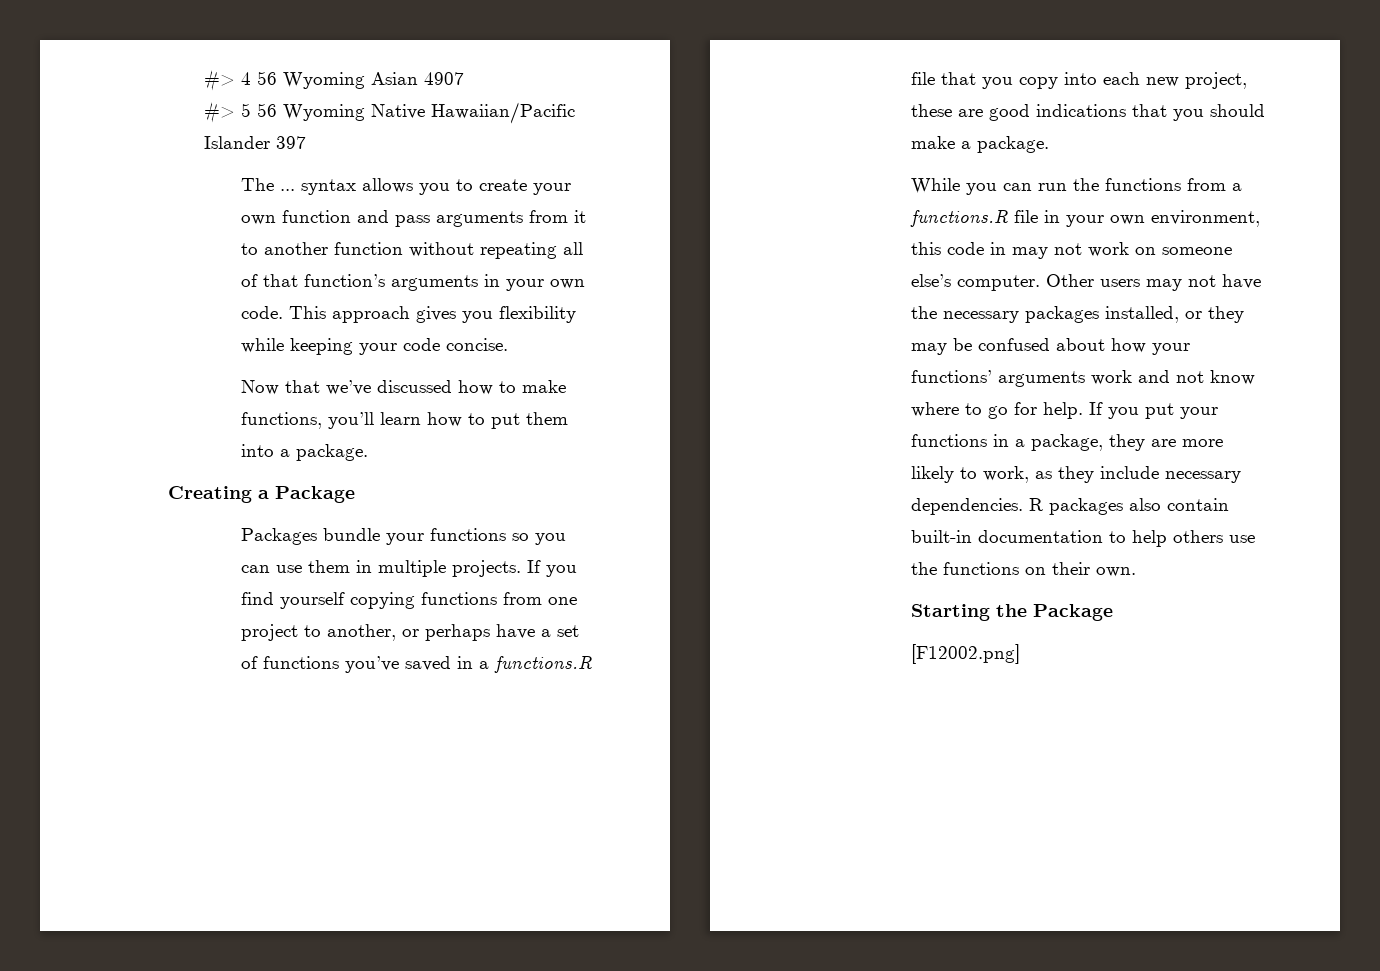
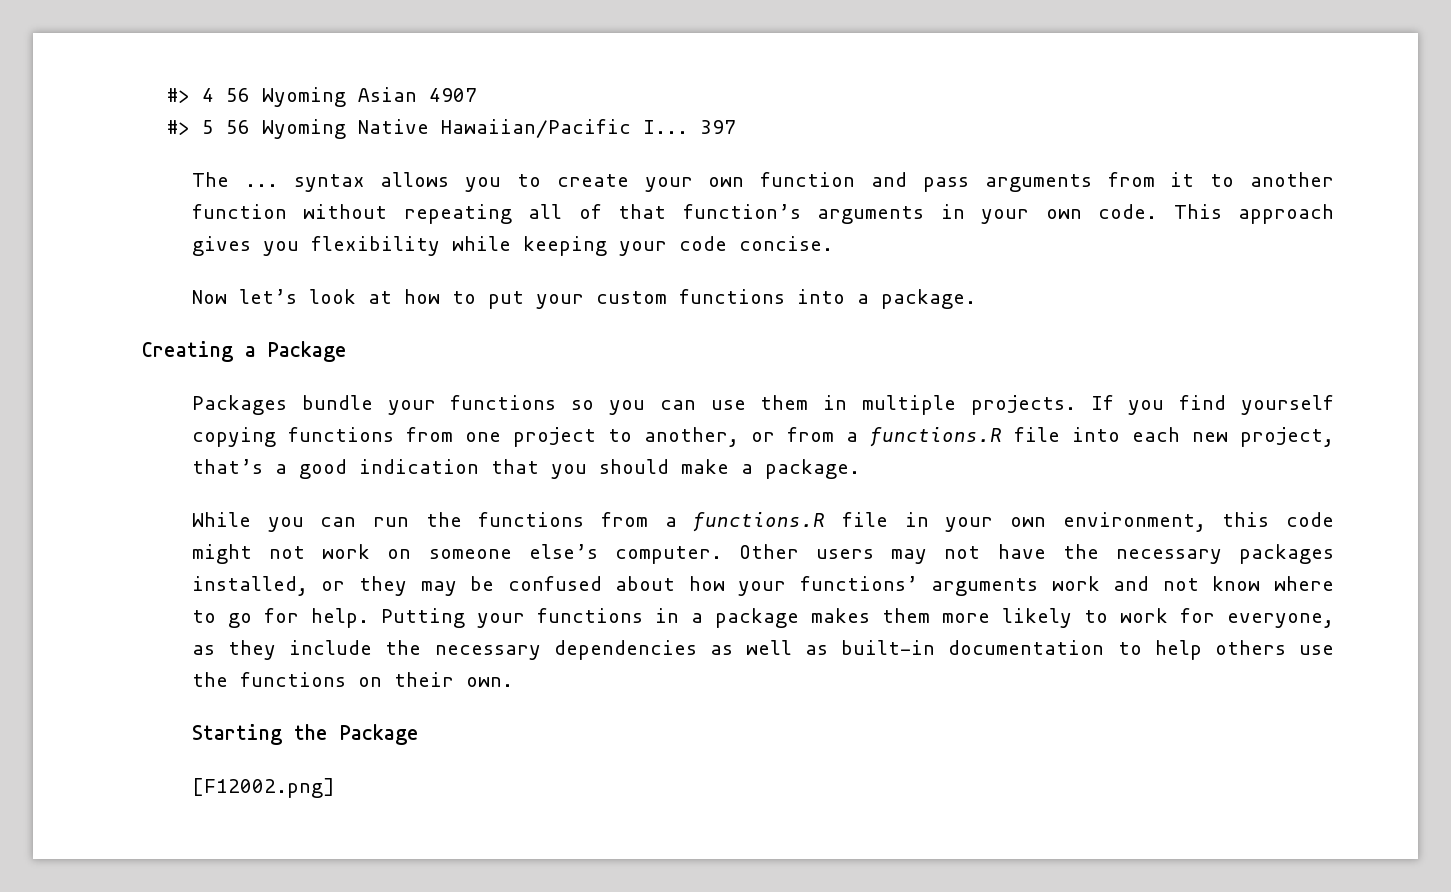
- #> 5 56 Wyoming Native Hawaiian/Pacific Islander 397
+ #> 5 56 Wyoming Native Hawaiian/Pacific I... 397
- Now that we’ve discussed how to make functions, you’ll learn how to put them into a package.
+ Now let’s look at how to put your custom functions into a package.
- If you find yourself copying functions from one project to another, or perhaps have a set of functions you’ve saved in a functions.R file that you copy into each new project, these are good indications that you should make a package.
+ If you find yourself copying functions from one project to another, or from a functions.R file into each new project, that’s a good indication that you should make a package.
- While you can run the functions from a functions.R file in your own environment, this code in may not work on someone else’s computer.
+ While you can run the functions from a functions.R file in your own environment, this code might not work on someone else’s computer.
- If you put your functions in a package, they are more likely to work, as they include necessary dependencies. R packages also contain built-in documentation to help others use the functions on their own.
+ Putting your functions in a package makes them more likely to work for everyone, as they include the necessary dependencies as well as built-in documentation to help others use the functions on their own.

